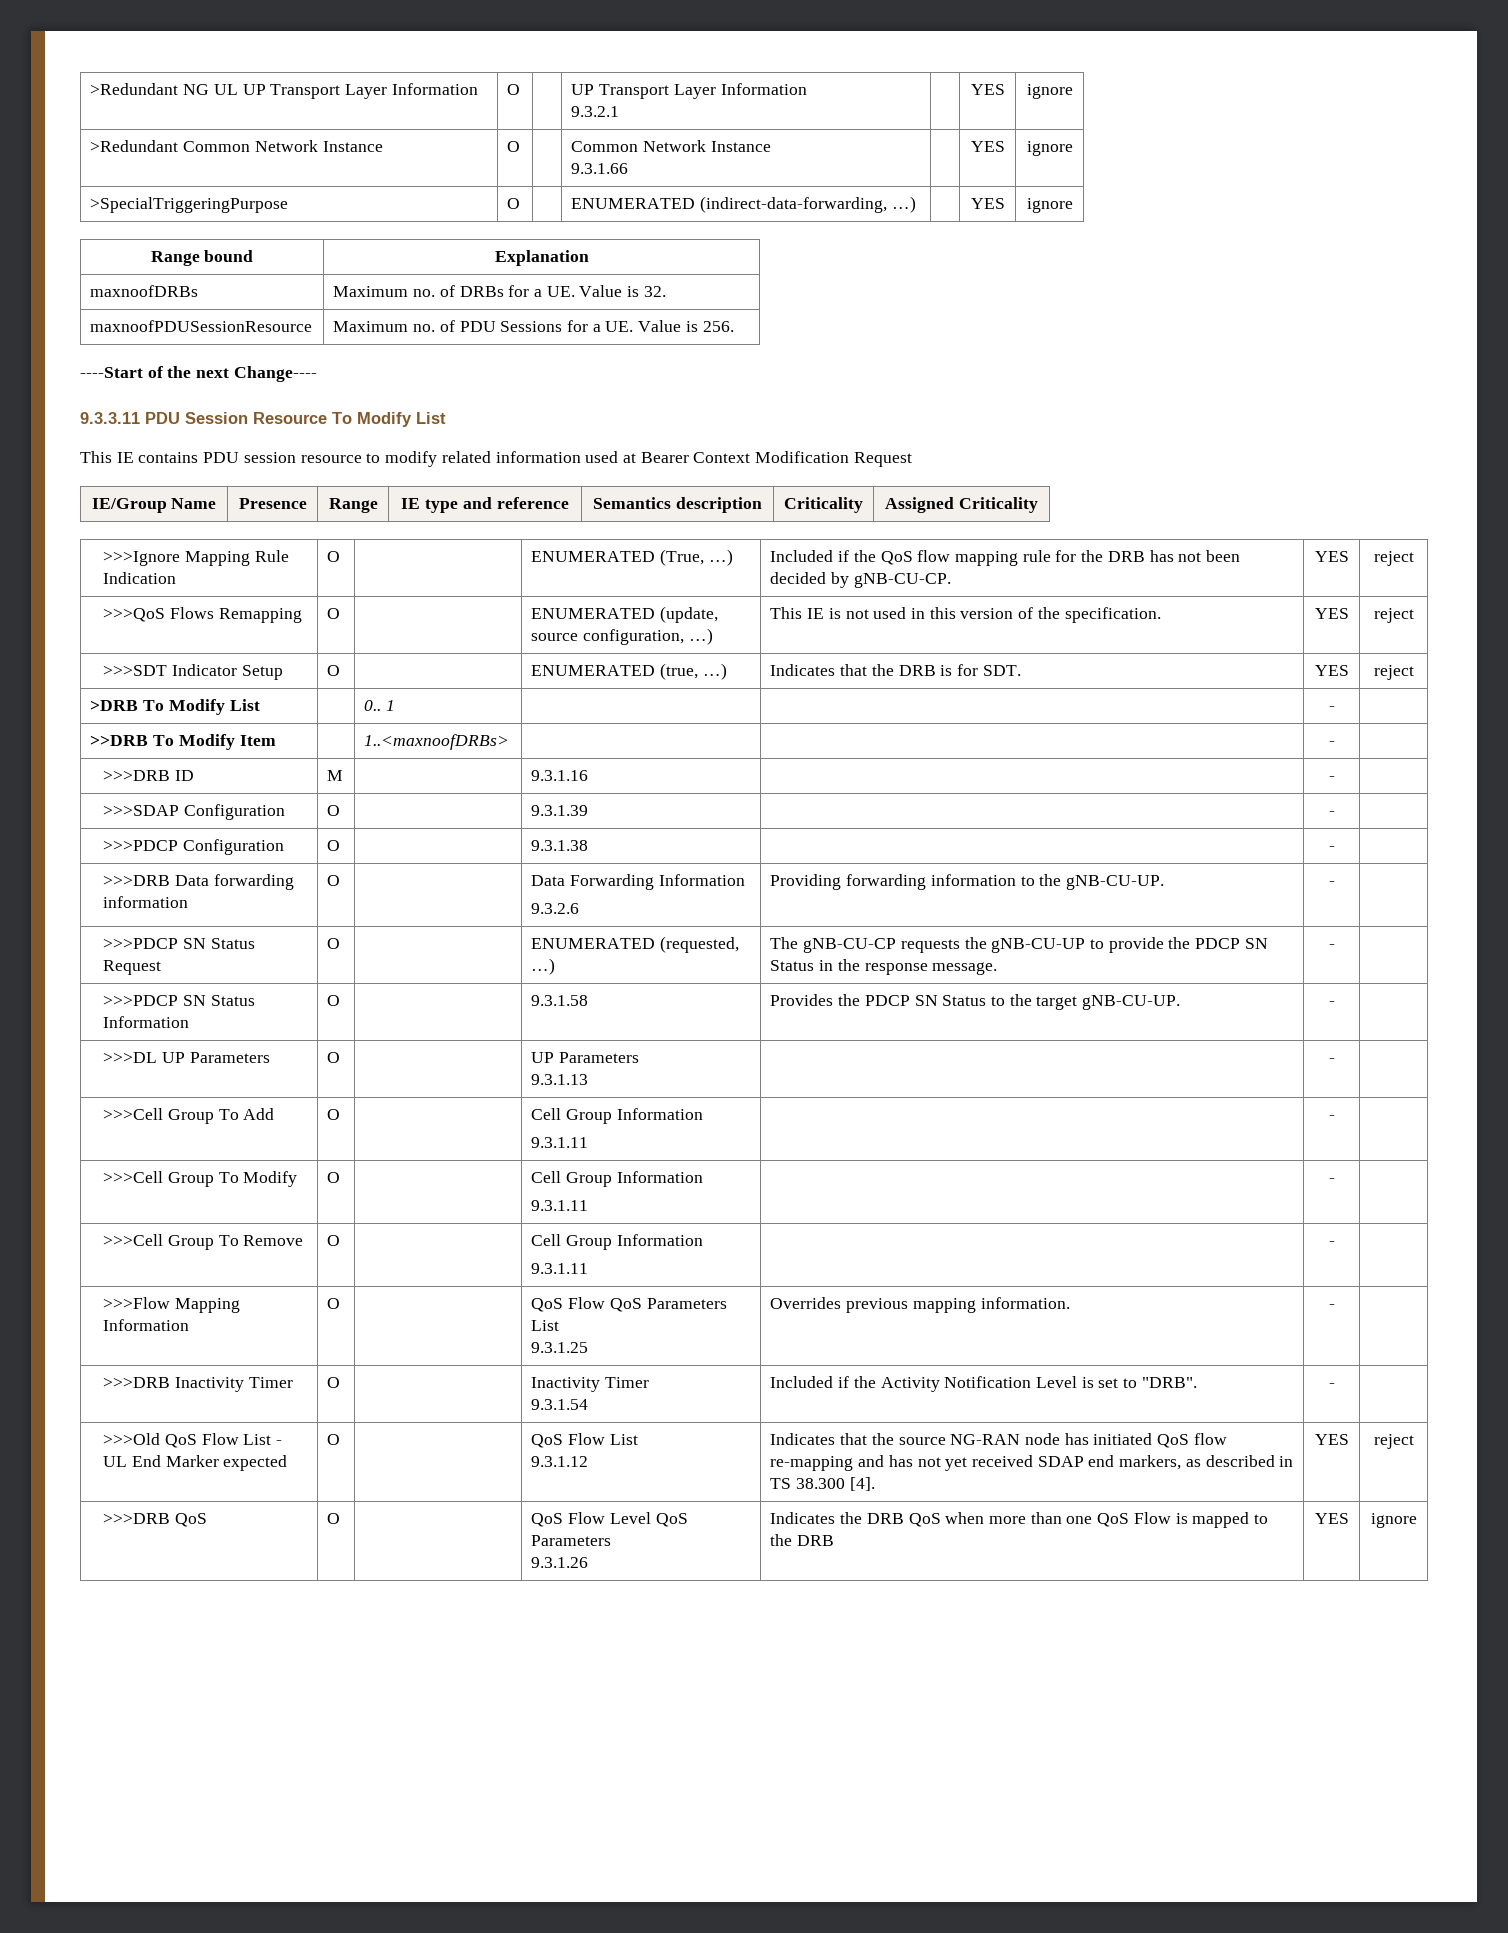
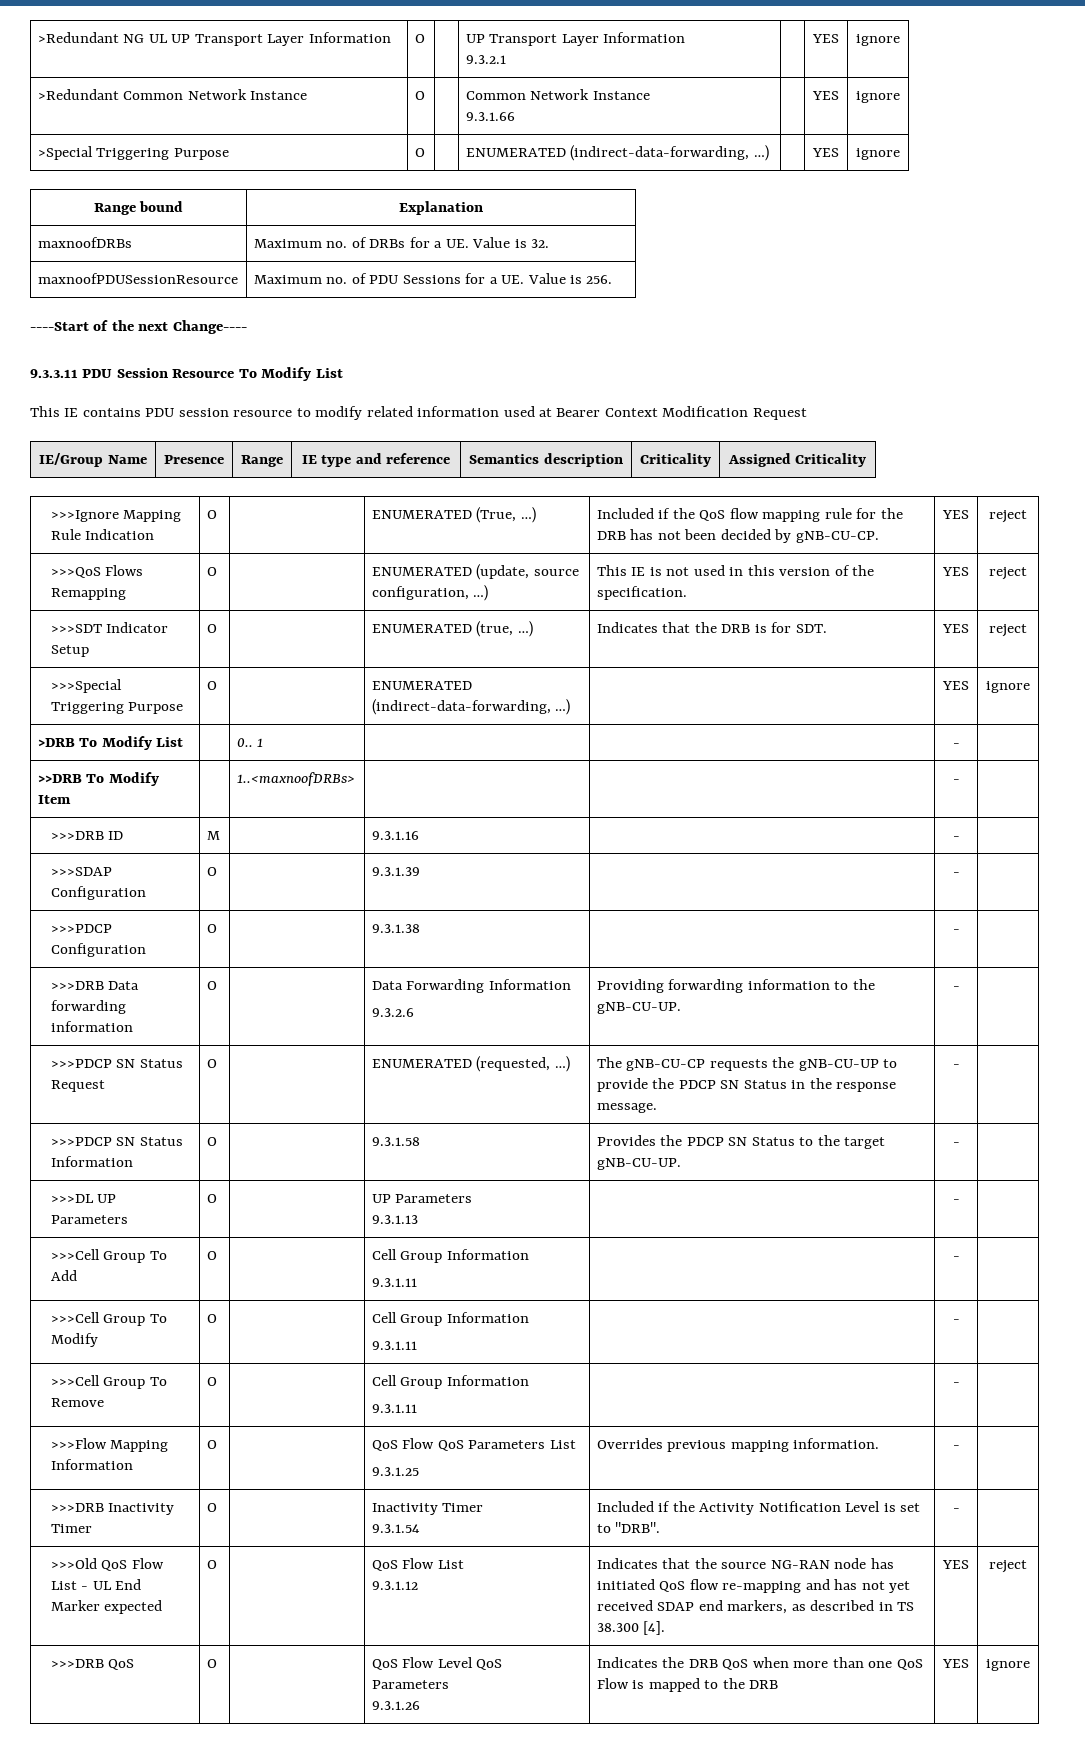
- >SpecialTriggeringPurpose | O | | ENUMERATED (indirect-data-forwarding, …) | | YES | ignore
+ >Special Triggering Purpose | O | | ENUMERATED (indirect-data-forwarding, …) | | YES | ignore
+ >>>Special Triggering Purpose | O | | ENUMERATED (indirect-data-forwarding, …) | | YES | ignore

